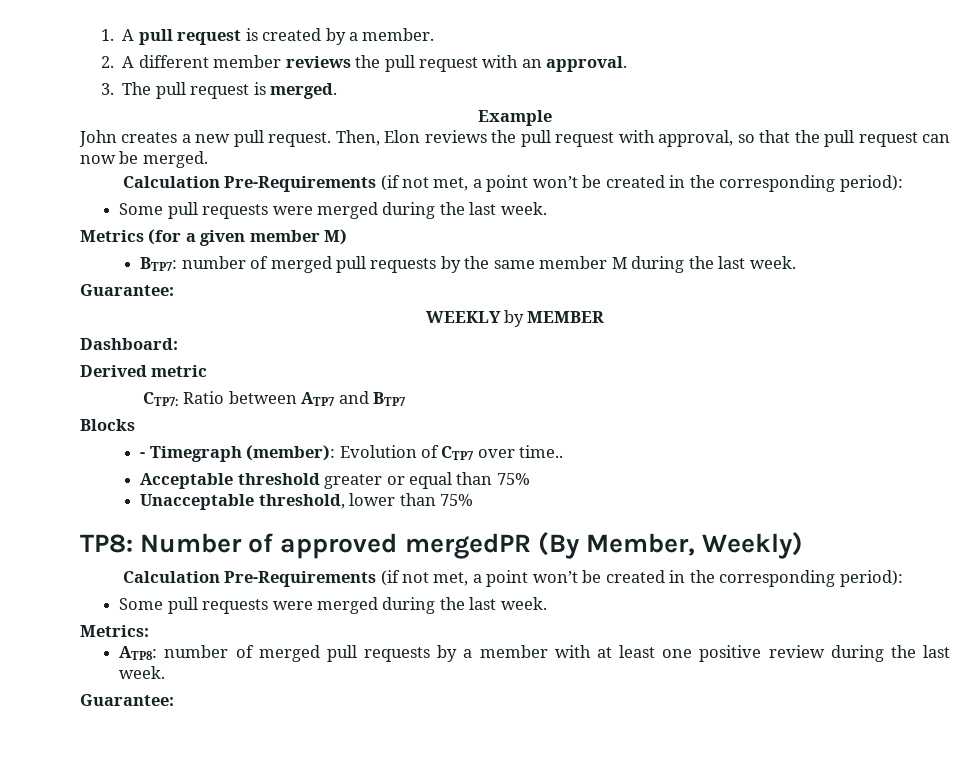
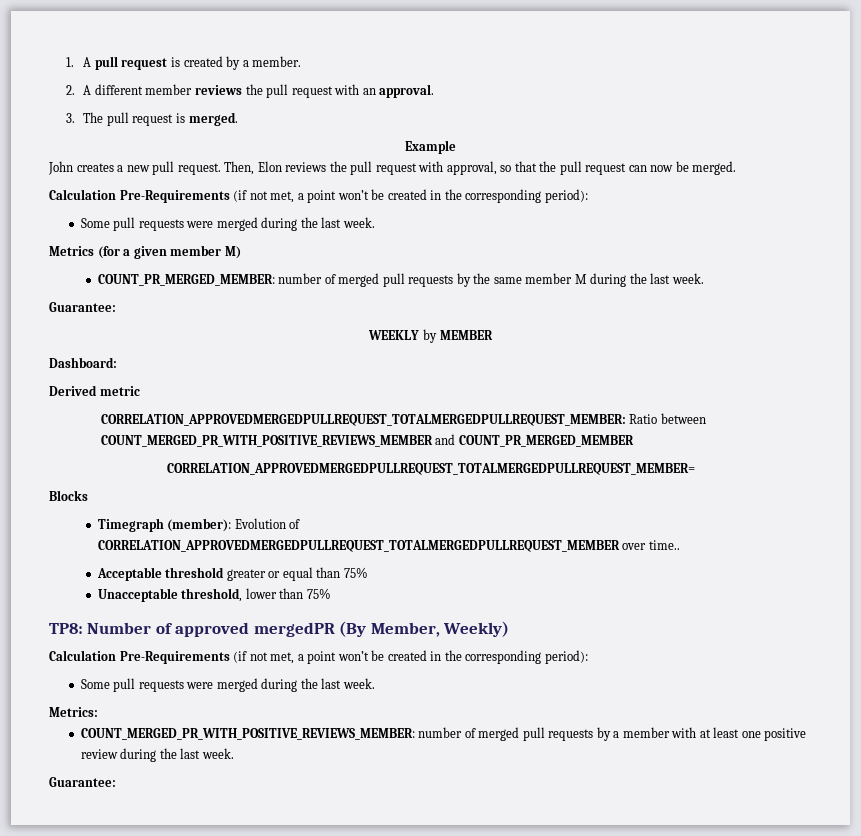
- BTP7: number of merged pull requests by the same member M during the last week.
+ COUNT_PR_MERGED_MEMBER: number of merged pull requests by the same member M during the last week.
- CTP7: Ratio between ATP7 and BTP7
+ CORRELATION_APPROVEDMERGEDPULLREQUEST_TOTALMERGEDPULLREQUEST_MEMBER: Ratio between COUNT_MERGED_PR_WITH_POSITIVE_REVIEWS_MEMBER and COUNT_PR_MERGED_MEMBER
+ CORRELATION_APPROVEDMERGEDPULLREQUEST_TOTALMERGEDPULLREQUEST_MEMBER=
- - Timegraph (member): Evolution of CTP7 over time..
+ Timegraph (member): Evolution of CORRELATION_APPROVEDMERGEDPULLREQUEST_TOTALMERGEDPULLREQUEST_MEMBER over time..
- ATP8: number of merged pull requests by a member with at least one positive review during the last week.
+ COUNT_MERGED_PR_WITH_POSITIVE_REVIEWS_MEMBER: number of merged pull requests by a member with at least one positive review during the last week.

